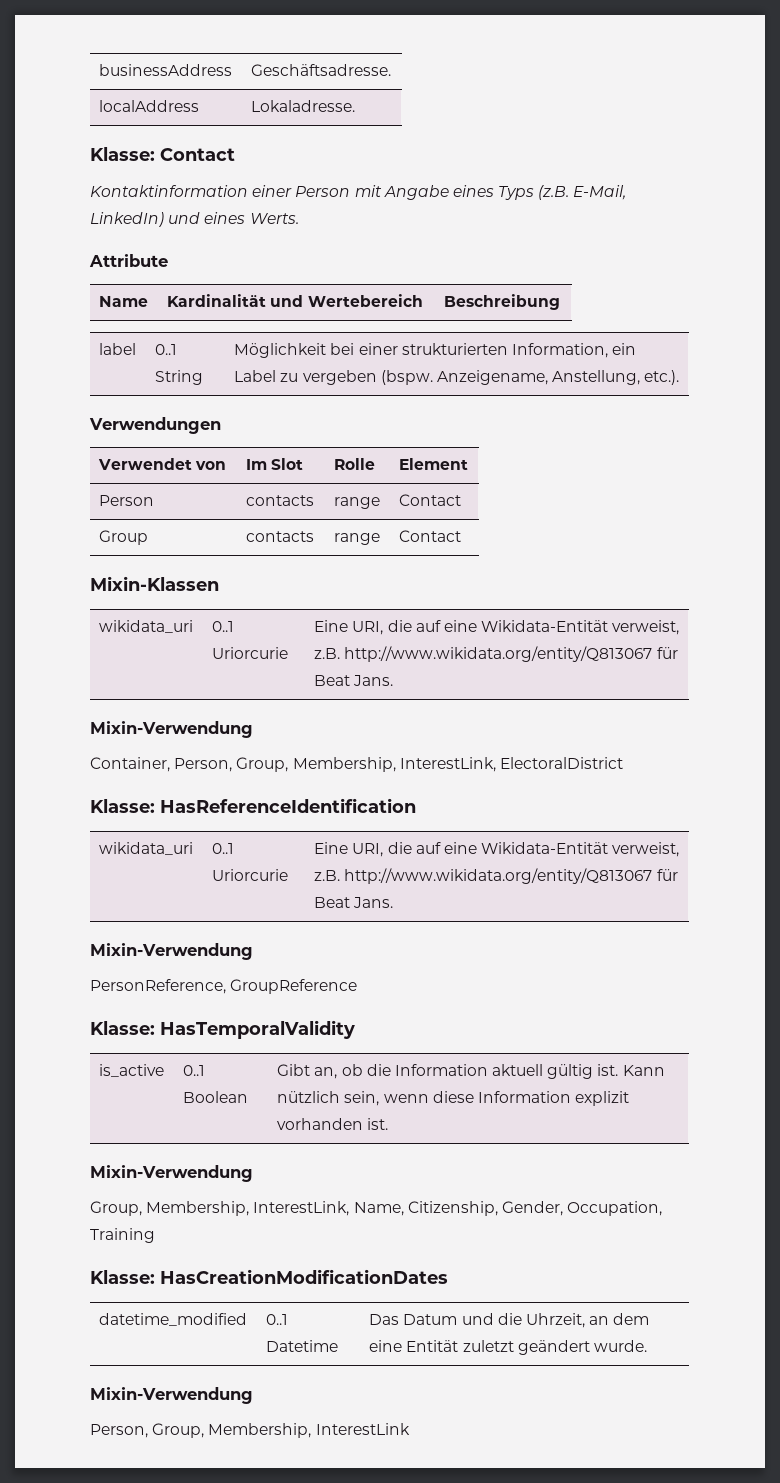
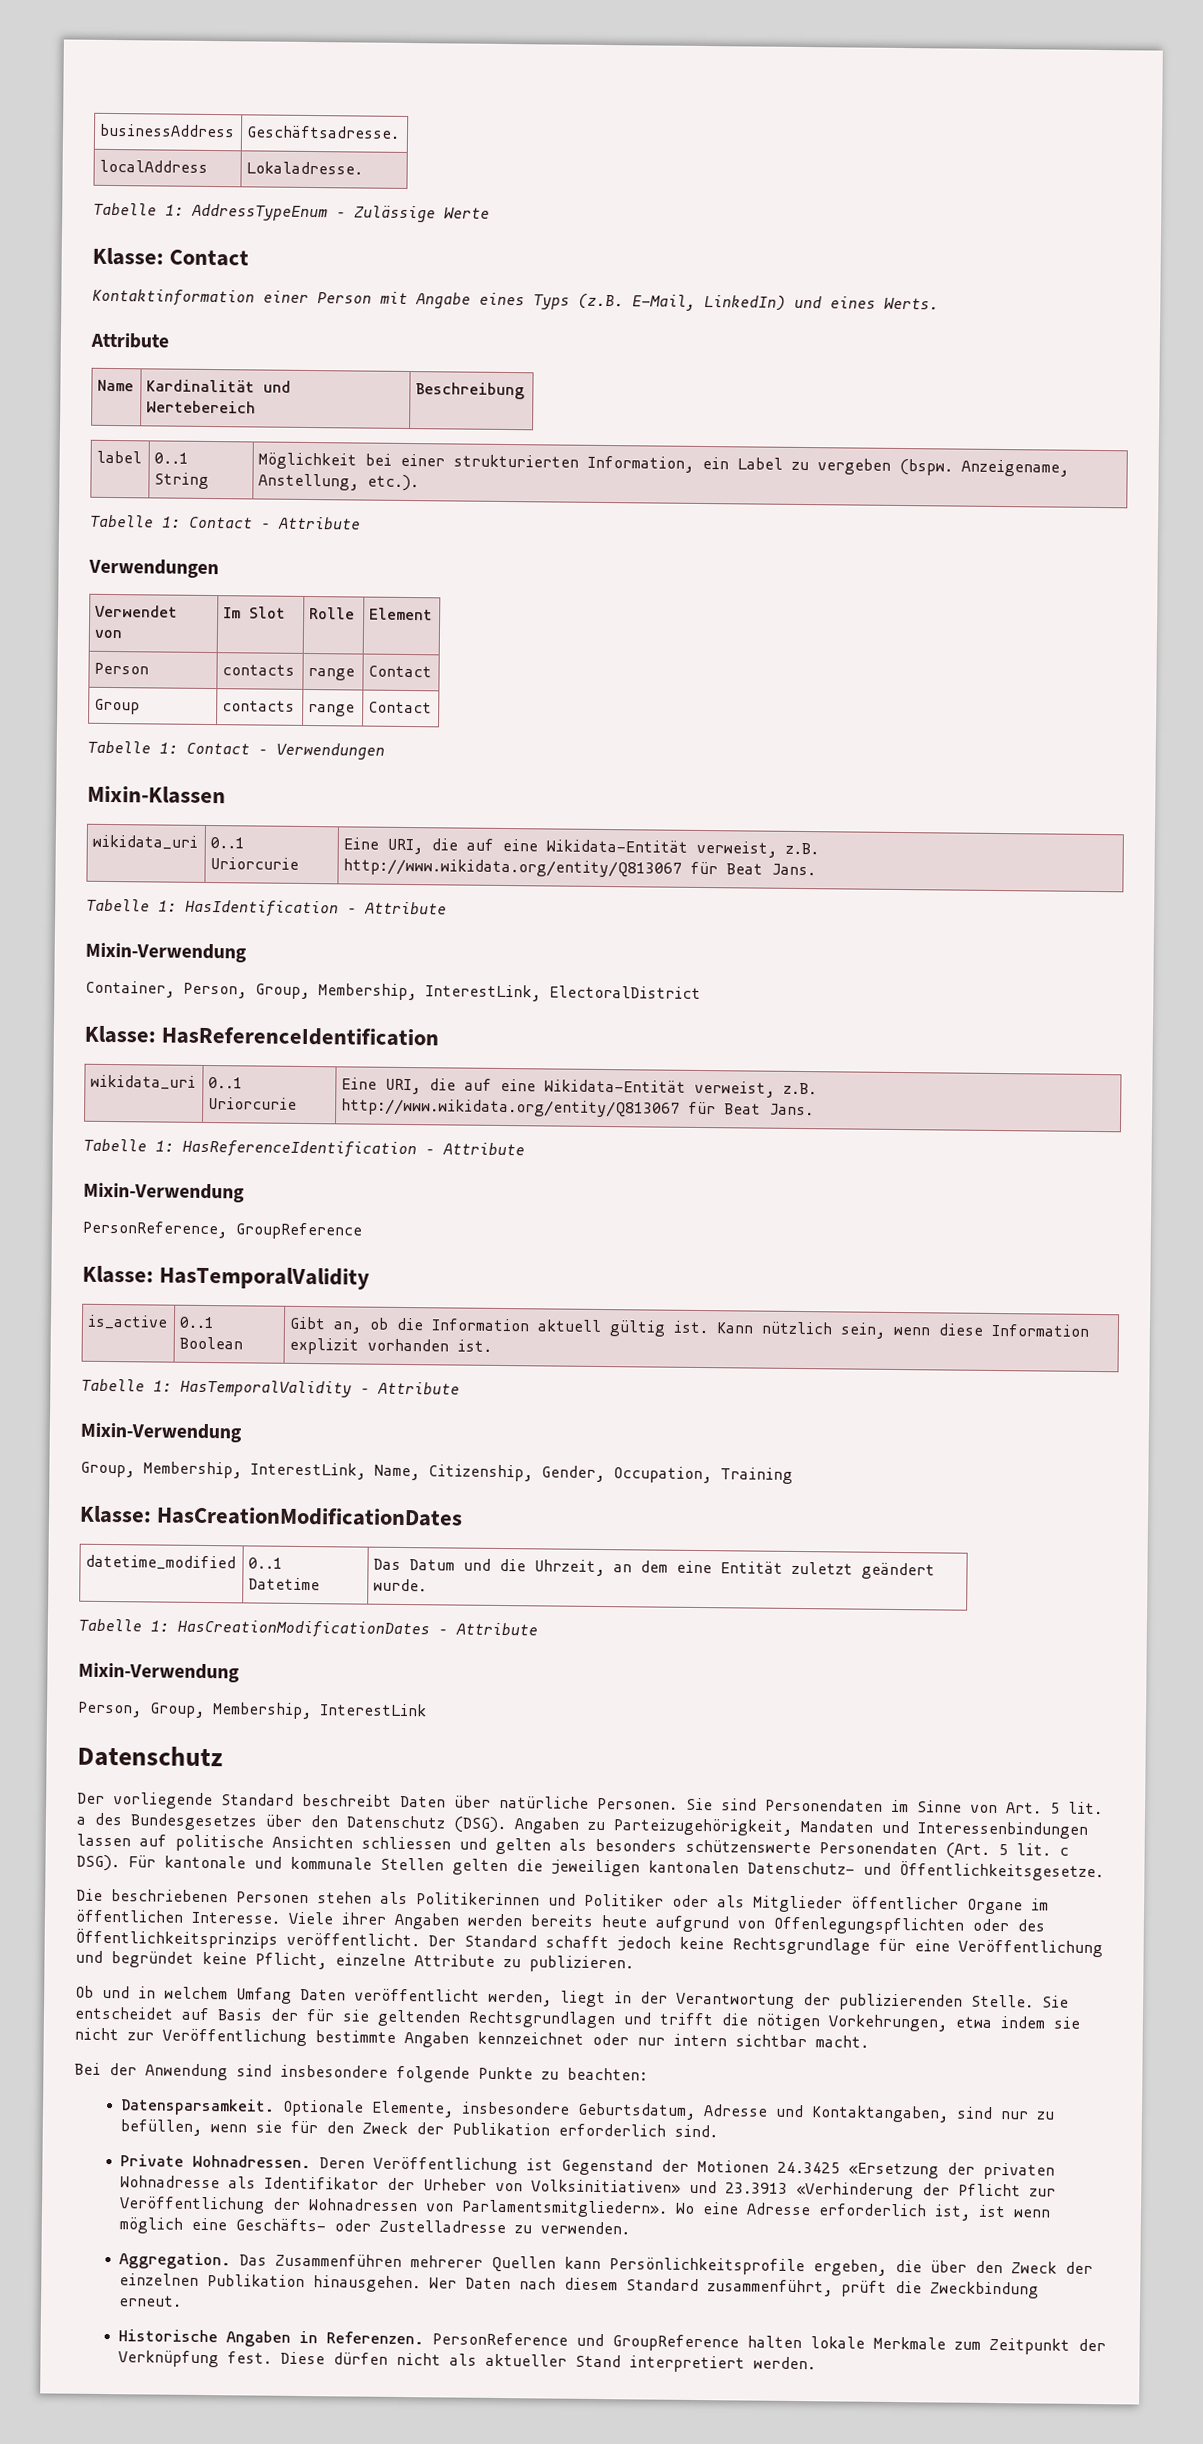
+ Tabelle 1: AddressTypeEnum – Zulässige Werte
+ Tabelle 1: Contact – Attribute
+ Tabelle 1: Contact – Verwendungen
+ Tabelle 1: HasIdentification – Attribute
+ Tabelle 1: HasReferenceIdentification – Attribute
+ Tabelle 1: HasTemporalValidity – Attribute
+ Tabelle 1: HasCreationModificationDates – Attribute
  Person, Group, Membership, InterestLink
+ Datenschutz
+ Der vorliegende Standard beschreibt Daten über natürliche Personen. Sie sind Personendaten im Sinne von Art. 5 lit. a des Bundesgesetzes über den Datenschutz (DSG). Angaben zu Parteizugehörigkeit, Mandaten und Interessenbindungen lassen auf politische Ansichten schliessen und gelten als besonders schützenswerte Personendaten (Art. 5 lit. c DSG). Für kantonale und kommunale Stellen gelten die jeweiligen kantonalen Datenschutz- und Öffentlichkeitsgesetze.
+ Die beschriebenen Personen stehen als Politikerinnen und Politiker oder als Mitglieder öffentlicher Organe im öffentlichen Interesse. Viele ihrer Angaben werden bereits heute aufgrund von Offenlegungspflichten oder des Öffentlichkeitsprinzips veröffentlicht. Der Standard schafft jedoch keine Rechtsgrundlage für eine Veröffentlichung und begründet keine Pflicht, einzelne Attribute zu publizieren.
+ Ob und in welchem Umfang Daten veröffentlicht werden, liegt in der Verantwortung der publizierenden Stelle. Sie entscheidet auf Basis der für sie geltenden Rechtsgrundlagen und trifft die nötigen Vorkehrungen, etwa indem sie nicht zur Veröffentlichung bestimmte Angaben kennzeichnet oder nur intern sichtbar macht.
+ Bei der Anwendung sind insbesondere folgende Punkte zu beachten:
+ Datensparsamkeit. Optionale Elemente, insbesondere Geburtsdatum, Adresse und Kontaktangaben, sind nur zu befüllen, wenn sie für den Zweck der Publikation erforderlich sind.
+ Private Wohnadressen. Deren Veröffentlichung ist Gegenstand der Motionen 24.3425 «Ersetzung der privaten Wohnadresse als Identifikator der Urheber von Volksinitiativen» und 23.3913 «Verhinderung der Pflicht zur Veröffentlichung der Wohnadressen von Parlamentsmitgliedern». Wo eine Adresse erforderlich ist, ist wenn möglich eine Geschäfts- oder Zustelladresse zu verwenden.
+ Aggregation. Das Zusammenführen mehrerer Quellen kann Persönlichkeitsprofile ergeben, die über den Zweck der einzelnen Publikation hinausgehen. Wer Daten nach diesem Standard zusammenführt, prüft die Zweckbindung erneut.
+ Historische Angaben in Referenzen. PersonReference und GroupReference halten lokale Merkmale zum Zeitpunkt der Verknüpfung fest. Diese dürfen nicht als aktueller Stand interpretiert werden.

